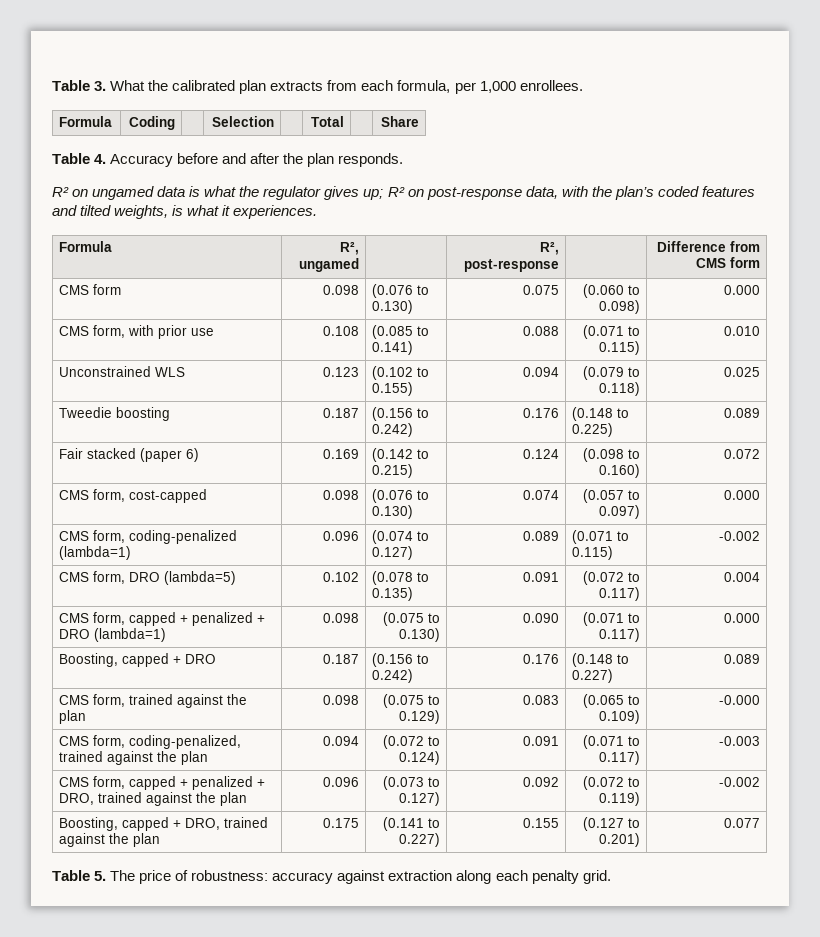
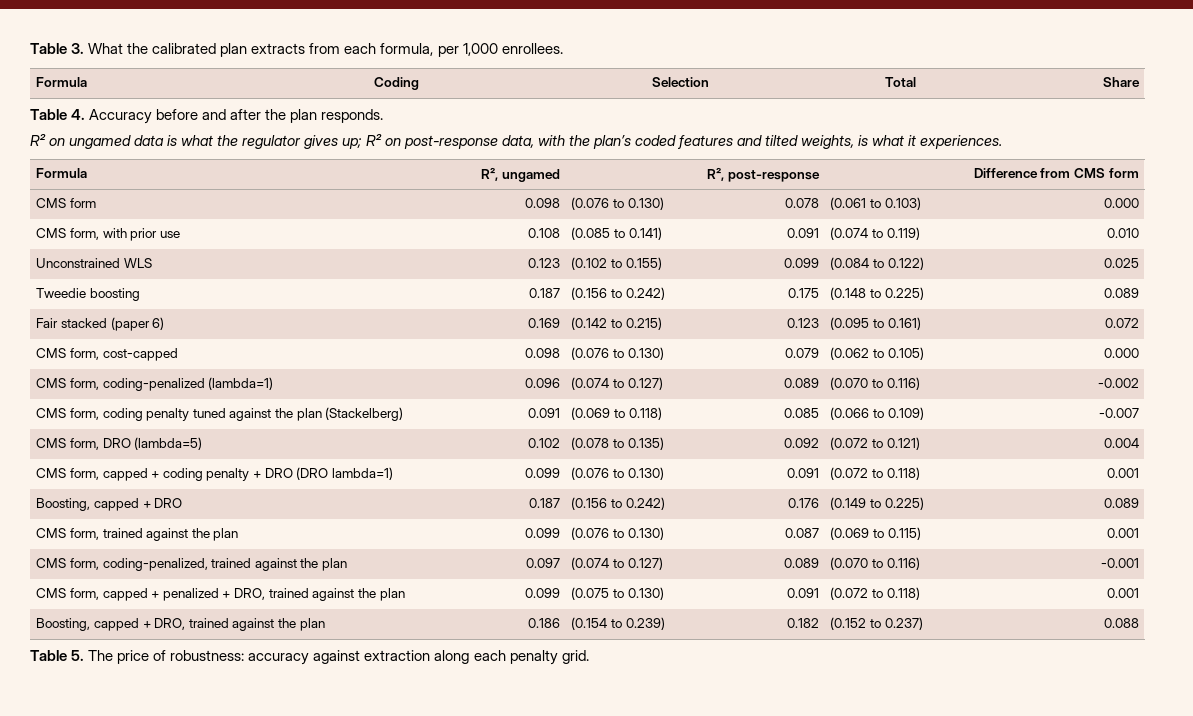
- CMS form | 0.098 | (0.076 to 0.130) | 0.075 | (0.060 to 0.098) | 0.000
+ CMS form | 0.098 | (0.076 to 0.130) | 0.078 | (0.061 to 0.103) | 0.000
- CMS form, with prior use | 0.108 | (0.085 to 0.141) | 0.088 | (0.071 to 0.115) | 0.010
+ CMS form, with prior use | 0.108 | (0.085 to 0.141) | 0.091 | (0.074 to 0.119) | 0.010
- Unconstrained WLS | 0.123 | (0.102 to 0.155) | 0.094 | (0.079 to 0.118) | 0.025
+ Unconstrained WLS | 0.123 | (0.102 to 0.155) | 0.099 | (0.084 to 0.122) | 0.025
- Tweedie boosting | 0.187 | (0.156 to 0.242) | 0.176 | (0.148 to 0.225) | 0.089
+ Tweedie boosting | 0.187 | (0.156 to 0.242) | 0.175 | (0.148 to 0.225) | 0.089
- Fair stacked (paper 6) | 0.169 | (0.142 to 0.215) | 0.124 | (0.098 to 0.160) | 0.072
+ Fair stacked (paper 6) | 0.169 | (0.142 to 0.215) | 0.123 | (0.095 to 0.161) | 0.072
- CMS form, cost-capped | 0.098 | (0.076 to 0.130) | 0.074 | (0.057 to 0.097) | 0.000
+ CMS form, cost-capped | 0.098 | (0.076 to 0.130) | 0.079 | (0.062 to 0.105) | 0.000
- CMS form, coding-penalized (lambda=1) | 0.096 | (0.074 to 0.127) | 0.089 | (0.071 to 0.115) | -0.002
+ CMS form, coding-penalized (lambda=1) | 0.096 | (0.074 to 0.127) | 0.089 | (0.070 to 0.116) | -0.002
+ CMS form, coding penalty tuned against the plan (Stackelberg) | 0.091 | (0.069 to 0.118) | 0.085 | (0.066 to 0.109) | -0.007
- CMS form, DRO (lambda=5) | 0.102 | (0.078 to 0.135) | 0.091 | (0.072 to 0.117) | 0.004
+ CMS form, DRO (lambda=5) | 0.102 | (0.078 to 0.135) | 0.092 | (0.072 to 0.121) | 0.004
- CMS form, capped + penalized + DRO (lambda=1) | 0.098 | (0.075 to 0.130) | 0.090 | (0.071 to 0.117) | 0.000
+ CMS form, capped + coding penalty + DRO (DRO lambda=1) | 0.099 | (0.076 to 0.130) | 0.091 | (0.072 to 0.118) | 0.001
- Boosting, capped + DRO | 0.187 | (0.156 to 0.242) | 0.176 | (0.148 to 0.227) | 0.089
+ Boosting, capped + DRO | 0.187 | (0.156 to 0.242) | 0.176 | (0.149 to 0.225) | 0.089
- CMS form, trained against the plan | 0.098 | (0.075 to 0.129) | 0.083 | (0.065 to 0.109) | -0.000
+ CMS form, trained against the plan | 0.099 | (0.076 to 0.130) | 0.087 | (0.069 to 0.115) | 0.001
- CMS form, coding-penalized, trained against the plan | 0.094 | (0.072 to 0.124) | 0.091 | (0.071 to 0.117) | -0.003
+ CMS form, coding-penalized, trained against the plan | 0.097 | (0.074 to 0.127) | 0.089 | (0.070 to 0.116) | -0.001
- CMS form, capped + penalized + DRO, trained against the plan | 0.096 | (0.073 to 0.127) | 0.092 | (0.072 to 0.119) | -0.002
+ CMS form, capped + penalized + DRO, trained against the plan | 0.099 | (0.075 to 0.130) | 0.091 | (0.072 to 0.118) | 0.001
- Boosting, capped + DRO, trained against the plan | 0.175 | (0.141 to 0.227) | 0.155 | (0.127 to 0.201) | 0.077
+ Boosting, capped + DRO, trained against the plan | 0.186 | (0.154 to 0.239) | 0.182 | (0.152 to 0.237) | 0.088

